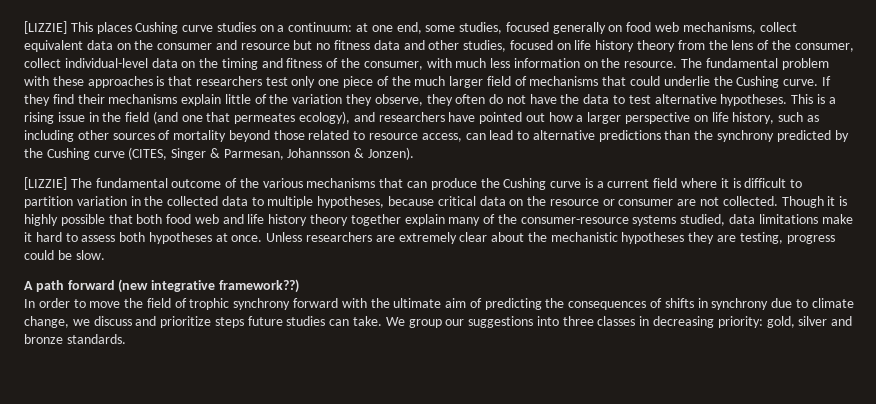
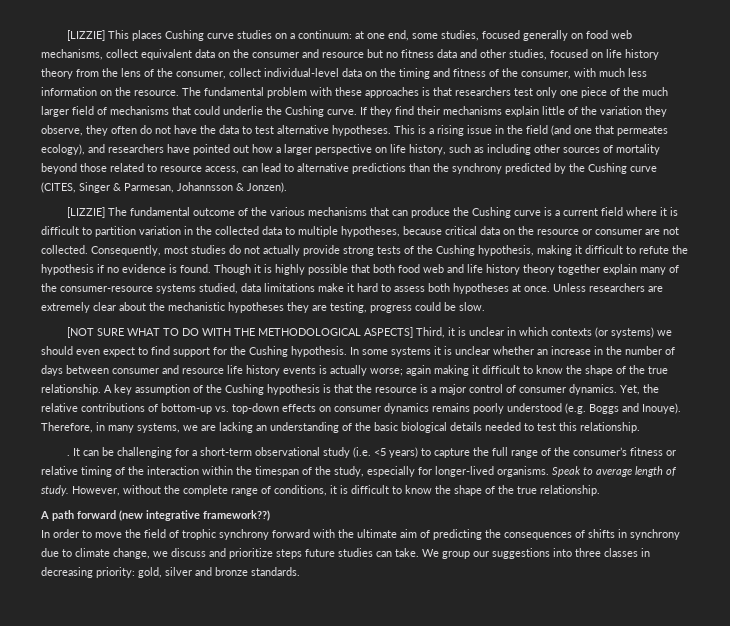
+ Consequently, most studies do not actually provide strong tests of the Cushing hypothesis, making it difficult to refute the hypothesis if no evidence is found.
+ [NOT SURE WHAT TO DO WITH THE METHODOLOGICAL ASPECTS] Third, it is unclear in which contexts (or systems) we should even expect to find support for the Cushing hypothesis. In some systems it is unclear whether an increase in the number of days between consumer and resource life history events is actually worse; again making it difficult to know the shape of the true relationship. A key assumption of the Cushing hypothesis is that the resource is a major control of consumer dynamics. Yet, the relative contributions of bottom-up vs. top-down effects on consumer dynamics remains poorly understood (e.g. Boggs and Inouye). Therefore, in many systems, we are lacking an understanding of the basic biological details needed to test this relationship.
+ . It can be challenging for a short-term observational study (i.e. <5 years) to capture the full range of the consumer’s fitness or relative timing of the interaction within the timespan of the study, especially for longer-lived organisms. Speak to average length of study. However, without the complete range of conditions, it is difficult to know the shape of the true relationship.

